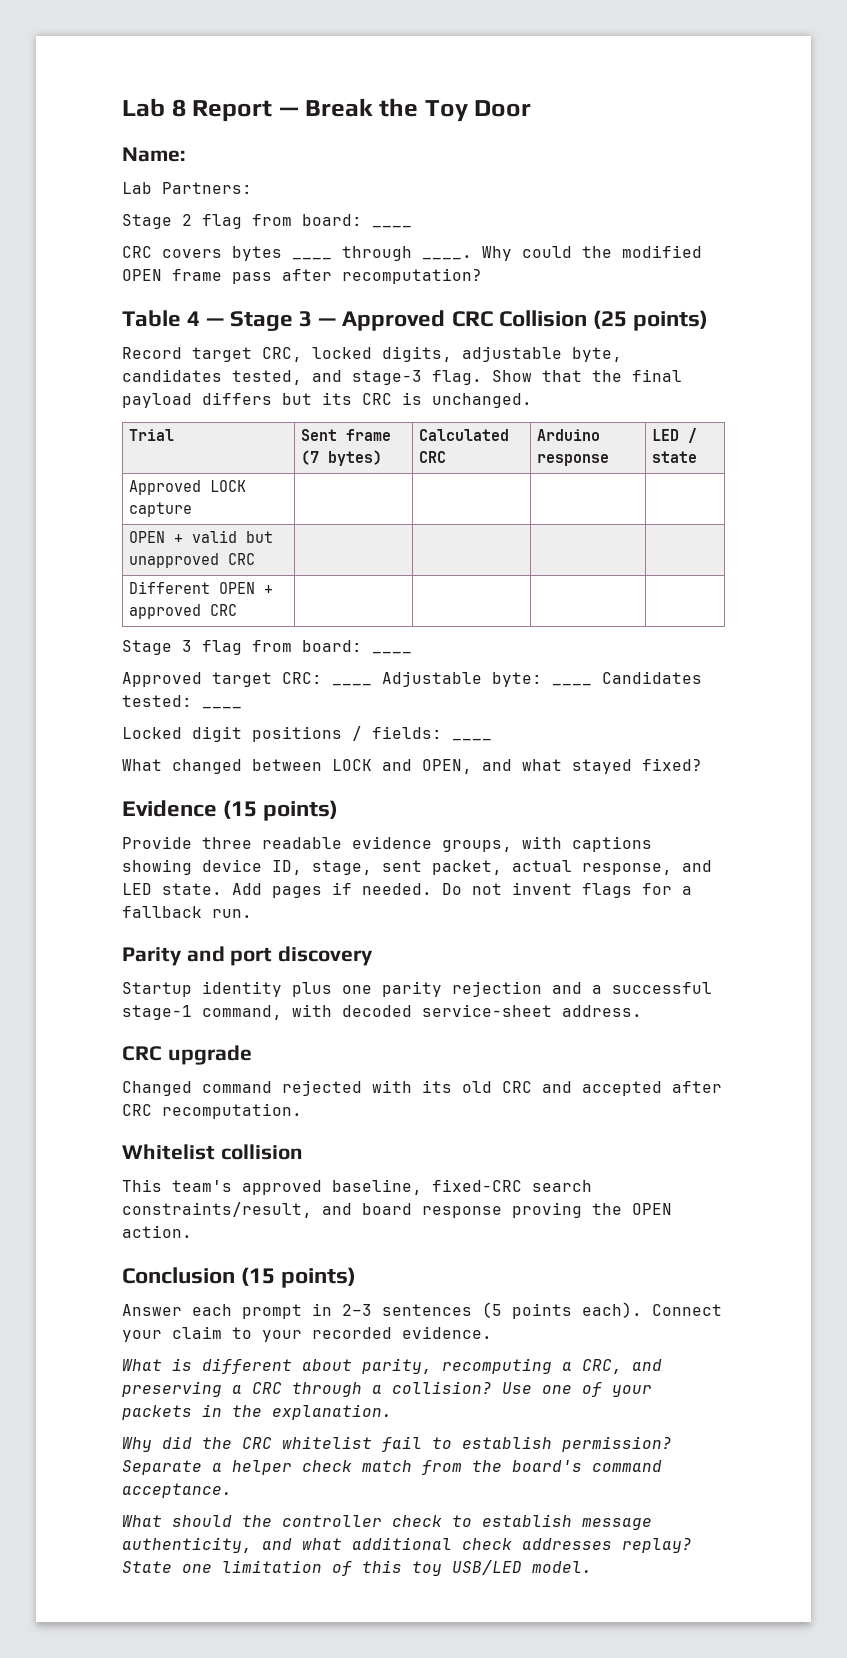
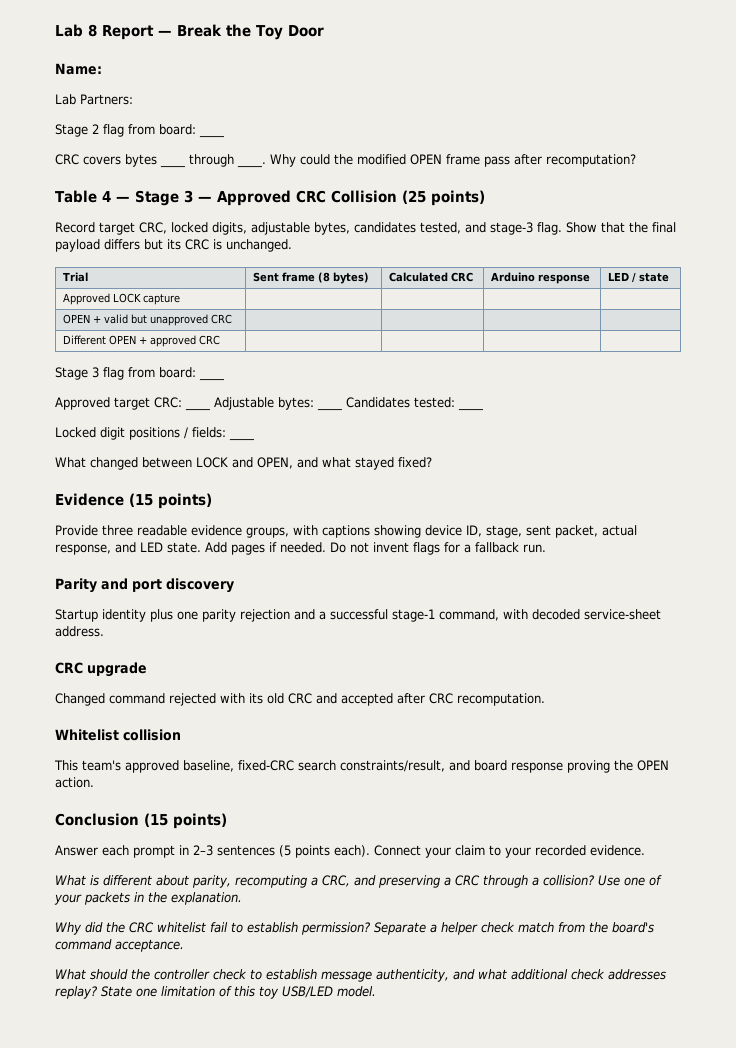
- Record target CRC, locked digits, adjustable byte, candidates tested, and stage-3 flag.
+ Record target CRC, locked digits, adjustable bytes, candidates tested, and stage-3 flag.
- Trial | Sent frame (7 bytes) | Calculated CRC | Arduino response | LED / state
+ Trial | Sent frame (8 bytes) | Calculated CRC | Arduino response | LED / state
- Approved target CRC: ____ Adjustable byte: ____ Candidates tested: ____
+ Approved target CRC: ____ Adjustable bytes: ____ Candidates tested: ____

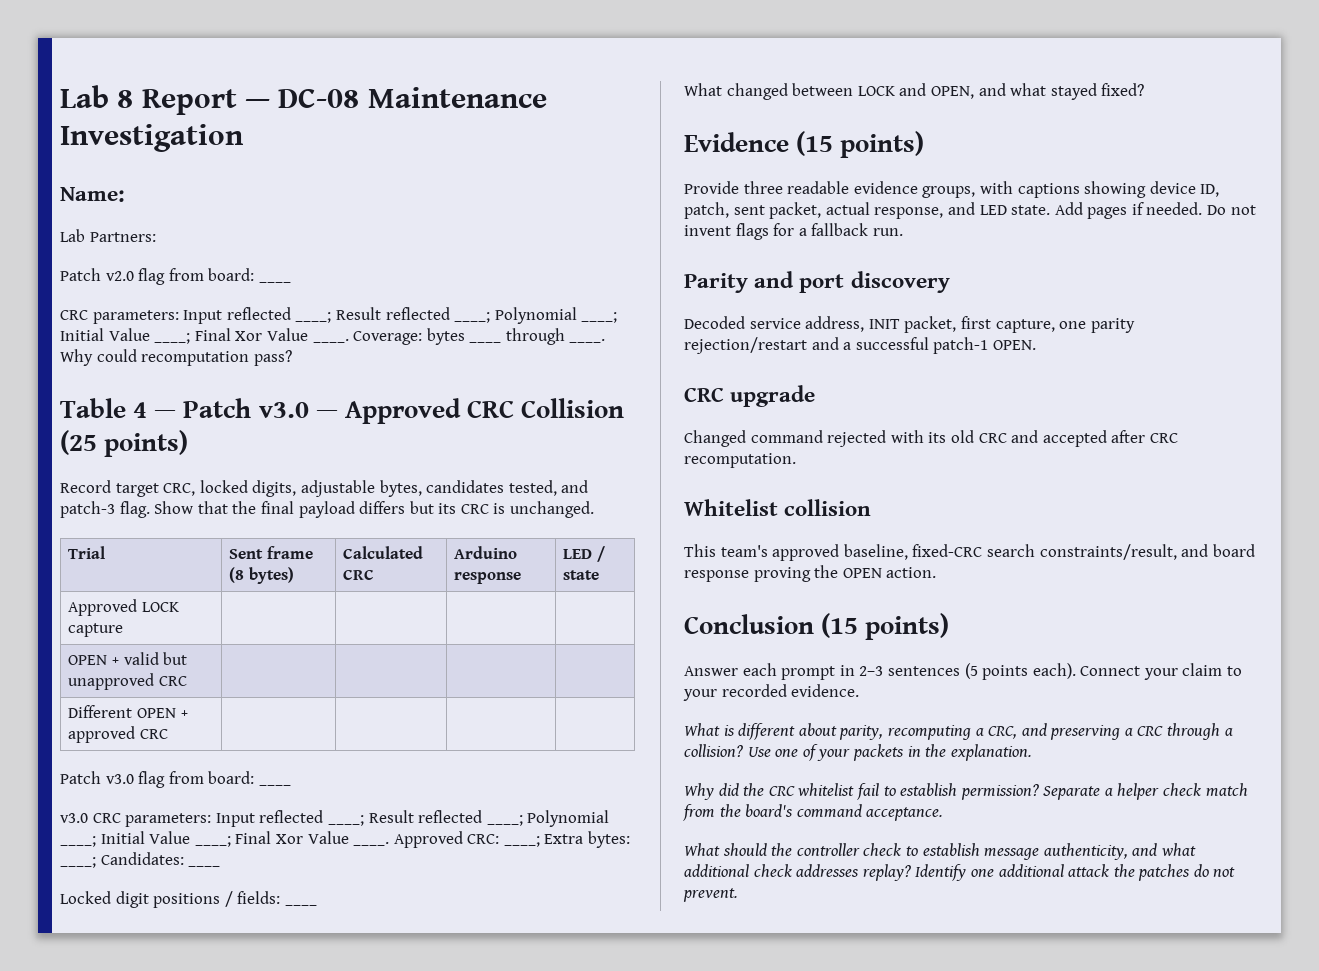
- Lab 8 Report — Break the Toy Door
+ Lab 8 Report — DC-08 Maintenance Investigation
- Stage 2 flag from board: ____
+ Patch v2.0 flag from board: ____
- CRC covers bytes ____ through ____.
+ CRC parameters: Input reflected ____; Result reflected ____; Polynomial ____; Initial Value ____; Final Xor Value ____. Coverage: bytes ____ through ____.
- Why could the modified OPEN frame pass after recomputation?
+ Why could recomputation pass?
- Table 4 — Stage 3 — Approved CRC Collision (25 points)
+ Table 4 — Patch v3.0 — Approved CRC Collision (25 points)
- Record target CRC, locked digits, adjustable bytes, candidates tested, and stage-3 flag.
+ Record target CRC, locked digits, adjustable bytes, candidates tested, and patch-3 flag.
- Stage 3 flag from board: ____
- Approved target CRC: ____ Adjustable bytes: ____ Candidates tested: ____
+ Patch v3.0 flag from board: ____
+ v3.0 CRC parameters: Input reflected ____; Result reflected ____; Polynomial ____; Initial Value ____; Final Xor Value ____. Approved CRC: ____; Extra bytes: ____; Candidates: ____
- Provide three readable evidence groups, with captions showing device ID, stage, sent packet, actual response, and LED state.
+ Provide three readable evidence groups, with captions showing device ID, patch, sent packet, actual response, and LED state.
- Startup identity plus one parity rejection and a successful stage-1 command, with decoded service-sheet address.
+ Decoded service address, INIT packet, first capture, one parity rejection/restart and a successful patch-1 OPEN.
- State one limitation of this toy USB/LED model.
+ Identify one additional attack the patches do not prevent.

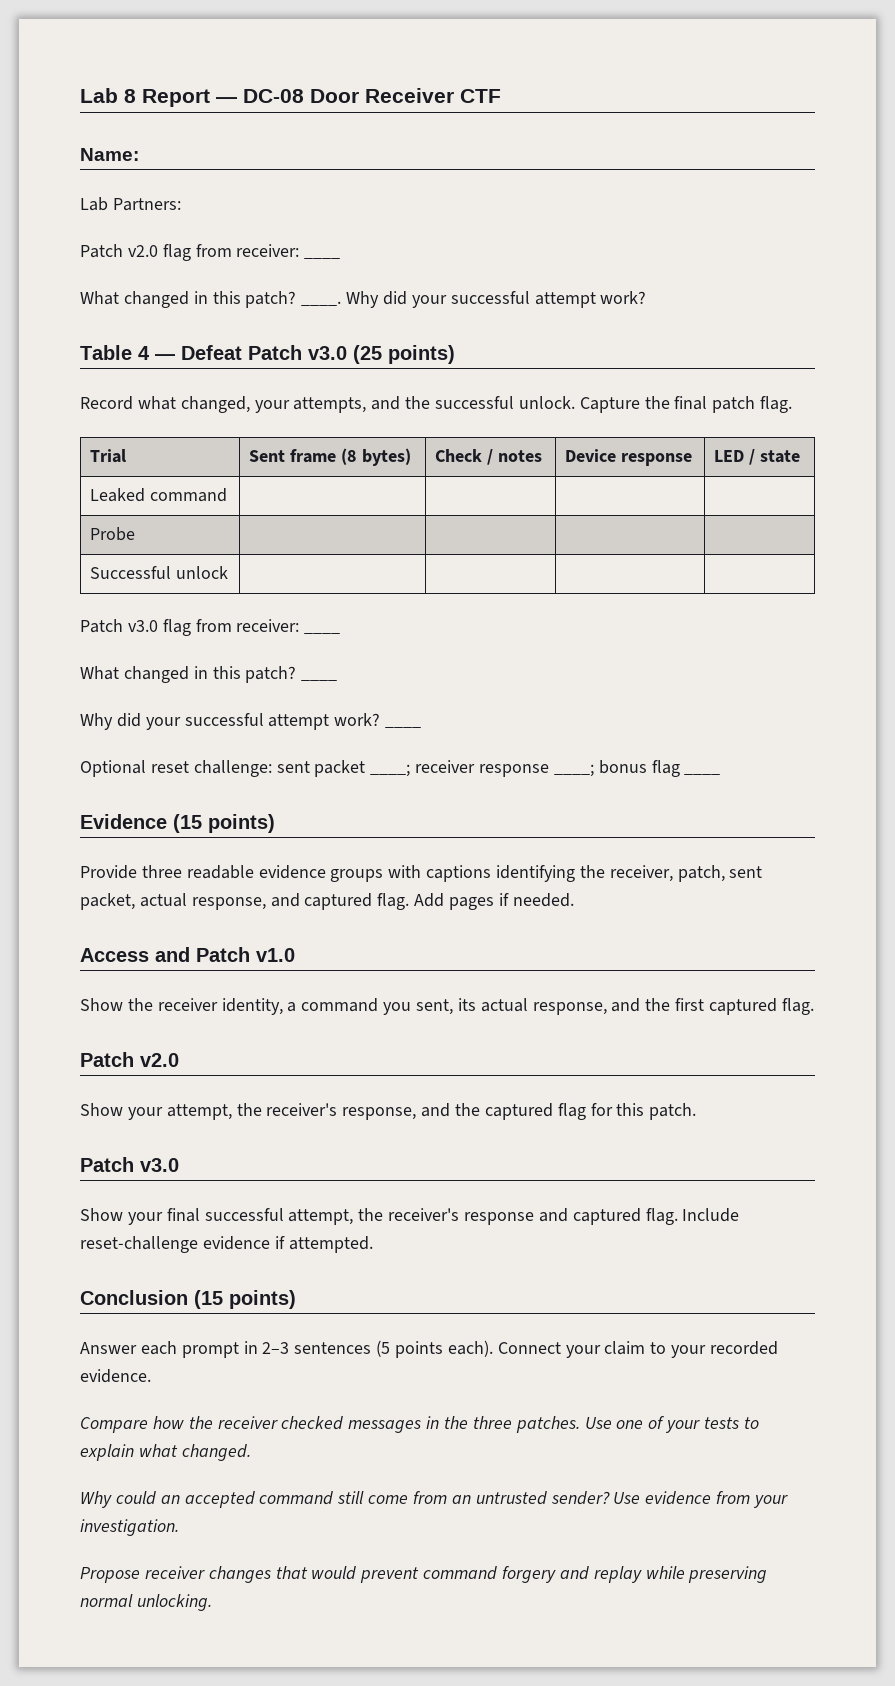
- Lab 8 Report — DC-08 Maintenance Investigation
+ Lab 8 Report — DC-08 Door Receiver CTF
- Patch v2.0 flag from board: ____
- CRC parameters: Input reflected ____; Result reflected ____; Polynomial ____; Initial Value ____; Final Xor Value ____. Coverage: bytes ____ through ____. Why could recomputation pass?
+ Patch v2.0 flag from receiver: ____
+ What changed in this patch? ____. Why did your successful attempt work?
- Table 4 — Patch v3.0 — Approved CRC Collision (25 points)
+ Table 4 — Defeat Patch v3.0 (25 points)
- Record target CRC, locked digits, adjustable bytes, candidates tested, and patch-3 flag. Show that the final payload differs but its CRC is unchanged.
+ Record what changed, your attempts, and the successful unlock. Capture the final patch flag.
- Trial | Sent frame (8 bytes) | Calculated CRC | Arduino response | LED / state
+ Trial | Sent frame (8 bytes) | Check / notes | Device response | LED / state
- Approved LOCK capture | | | |
- OPEN + valid but unapproved CRC | | | |
- Different OPEN + approved CRC | | | |
- Patch v3.0 flag from board: ____
- v3.0 CRC parameters: Input reflected ____; Result reflected ____; Polynomial ____; Initial Value ____; Final Xor Value ____. Approved CRC: ____; Extra bytes: ____; Candidates: ____
- Locked digit positions / fields: ____
- What changed between LOCK and OPEN, and what stayed fixed?
+ Leaked command | | | |
+ Probe | | | |
+ Successful unlock | | | |
+ Patch v3.0 flag from receiver: ____
+ What changed in this patch? ____
+ Why did your successful attempt work? ____
+ Optional reset challenge: sent packet ____; receiver response ____; bonus flag ____
- Provide three readable evidence groups, with captions showing device ID, patch, sent packet, actual response, and LED state.
+ Provide three readable evidence groups with captions identifying the receiver, patch, sent packet, actual response, and captured flag.
- Add pages if needed. Do not invent flags for a fallback run.
- Parity and port discovery
- Decoded service address, INIT packet, first capture, one parity rejection/restart and a successful patch-1 OPEN.
- CRC upgrade
- Changed command rejected with its old CRC and accepted after CRC recomputation.
- Whitelist collision
- This team's approved baseline, fixed-CRC search constraints/result, and board response proving the OPEN action.
+ Add pages if needed.
+ Access and Patch v1.0
+ Show the receiver identity, a command you sent, its actual response, and the first captured flag.
+ Patch v2.0
+ Show your attempt, the receiver's response, and the captured flag for this patch.
+ Patch v3.0
+ Show your final successful attempt, the receiver's response and captured flag. Include reset-challenge evidence if attempted.
- What is different about parity, recomputing a CRC, and preserving a CRC through a collision? Use one of your packets in the explanation.
- Why did the CRC whitelist fail to establish permission? Separate a helper check match from the board's command acceptance.
- What should the controller check to establish message authenticity, and what additional check addresses replay? Identify one additional attack the patches do not prevent.
+ Compare how the receiver checked messages in the three patches. Use one of your tests to explain what changed.
+ Why could an accepted command still come from an untrusted sender? Use evidence from your investigation.
+ Propose receiver changes that would prevent command forgery and replay while preserving normal unlocking.

